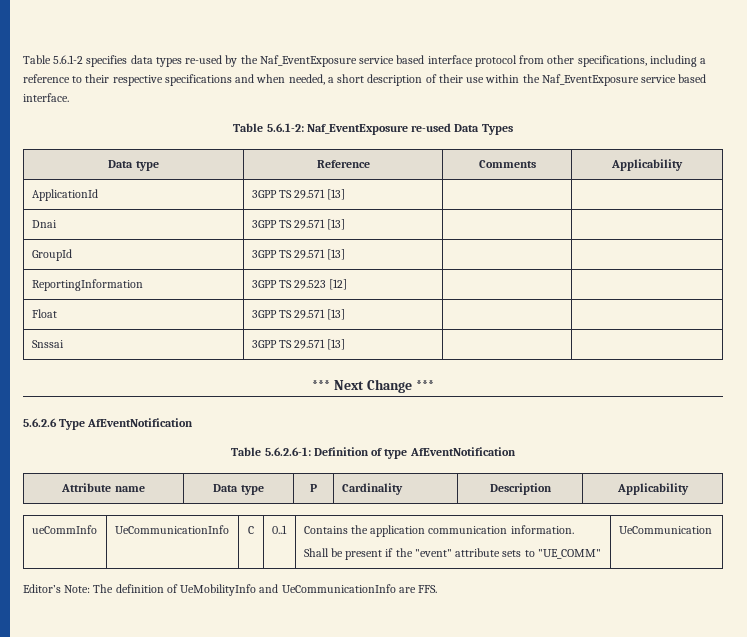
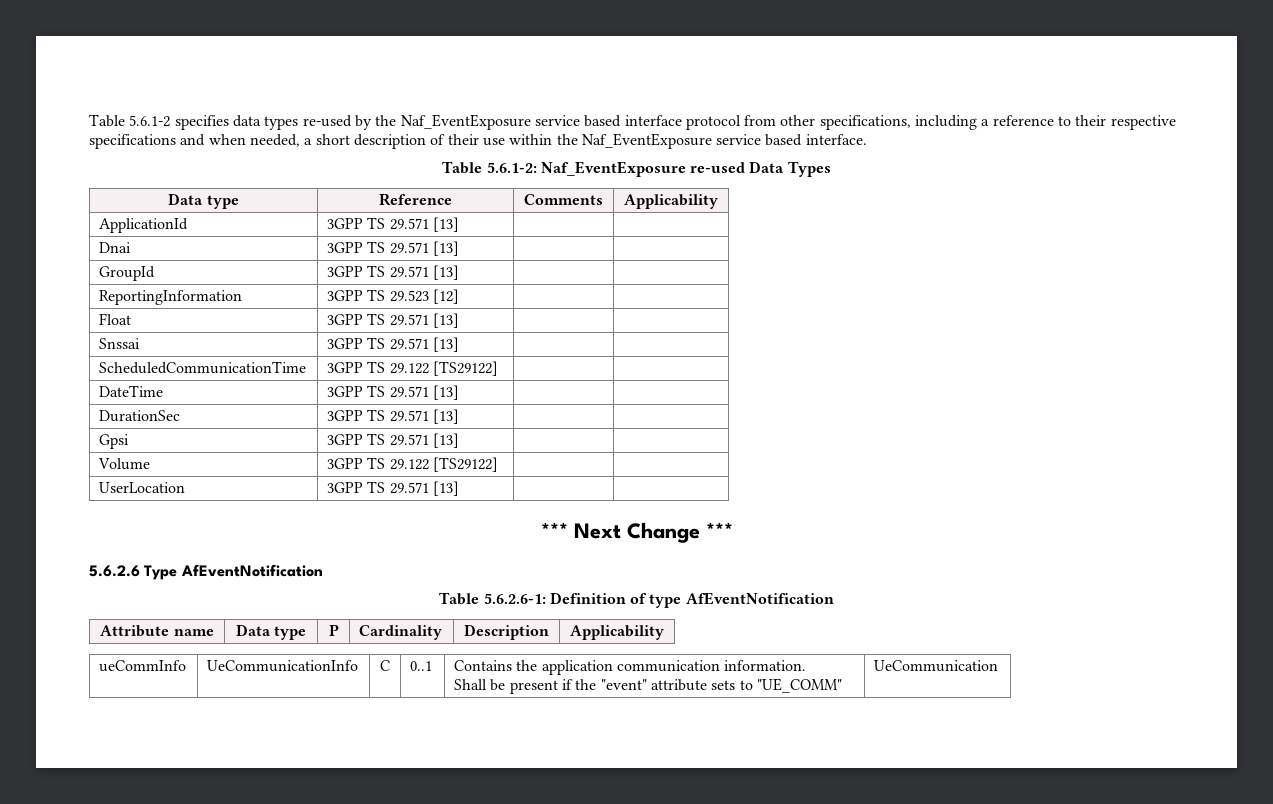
+ ScheduledCommunicationTime | 3GPP TS 29.122 [TS29122] | |
+ DateTime | 3GPP TS 29.571 [13] | |
+ DurationSec | 3GPP TS 29.571 [13] | |
+ Gpsi | 3GPP TS 29.571 [13] | |
+ Volume | 3GPP TS 29.122 [TS29122] | |
+ UserLocation | 3GPP TS 29.571 [13] | |
- Editor’s Note: The definition of UeMobilityInfo and UeCommunicationInfo are FFS.

